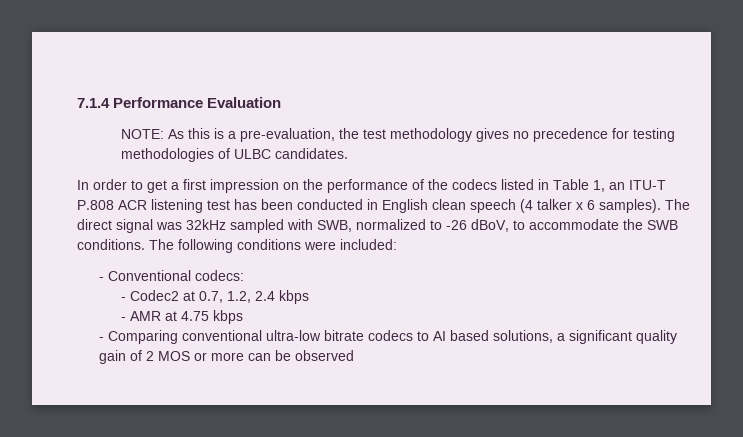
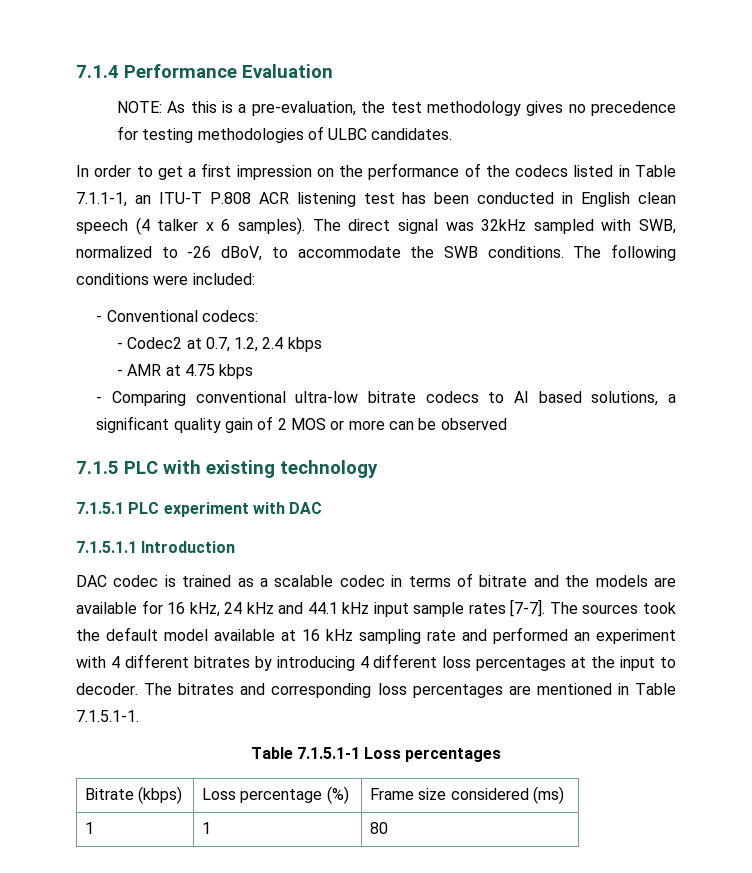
- In order to get a first impression on the performance of the codecs listed in Table 1, an ITU-T P.808 ACR listening test has been conducted in English clean speech (4 talker x 6 samples).
+ In order to get a first impression on the performance of the codecs listed in Table 7.1.1-1, an ITU-T P.808 ACR listening test has been conducted in English clean speech (4 talker x 6 samples).
+ 7.1.5 PLC with existing technology
+ 7.1.5.1 PLC experiment with DAC
+ 7.1.5.1.1 Introduction
+ DAC codec is trained as a scalable codec in terms of bitrate and the models are available for 16 kHz, 24 kHz and 44.1 kHz input sample rates [7-7]. The sources took the default model available at 16 kHz sampling rate and performed an experiment with 4 different bitrates by introducing 4 different loss percentages at the input to decoder. The bitrates and corresponding loss percentages are mentioned in Table 7.1.5.1-1.
+ Table 7.1.5.1-1 Loss percentages
+ Bitrate (kbps) | Loss percentage (%) | Frame size considered (ms)
+ 1 | 1 | 80

